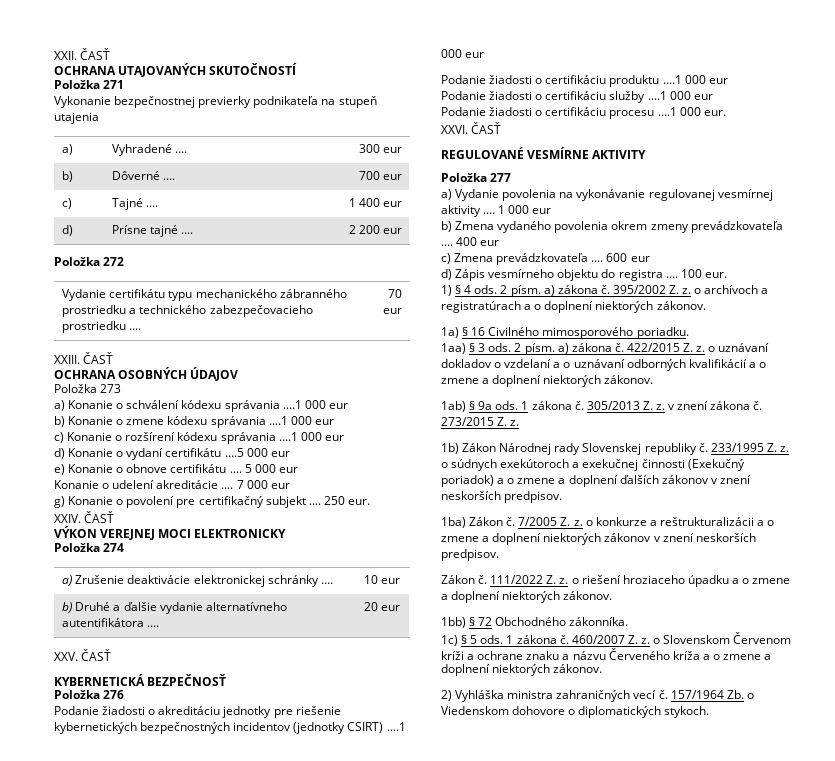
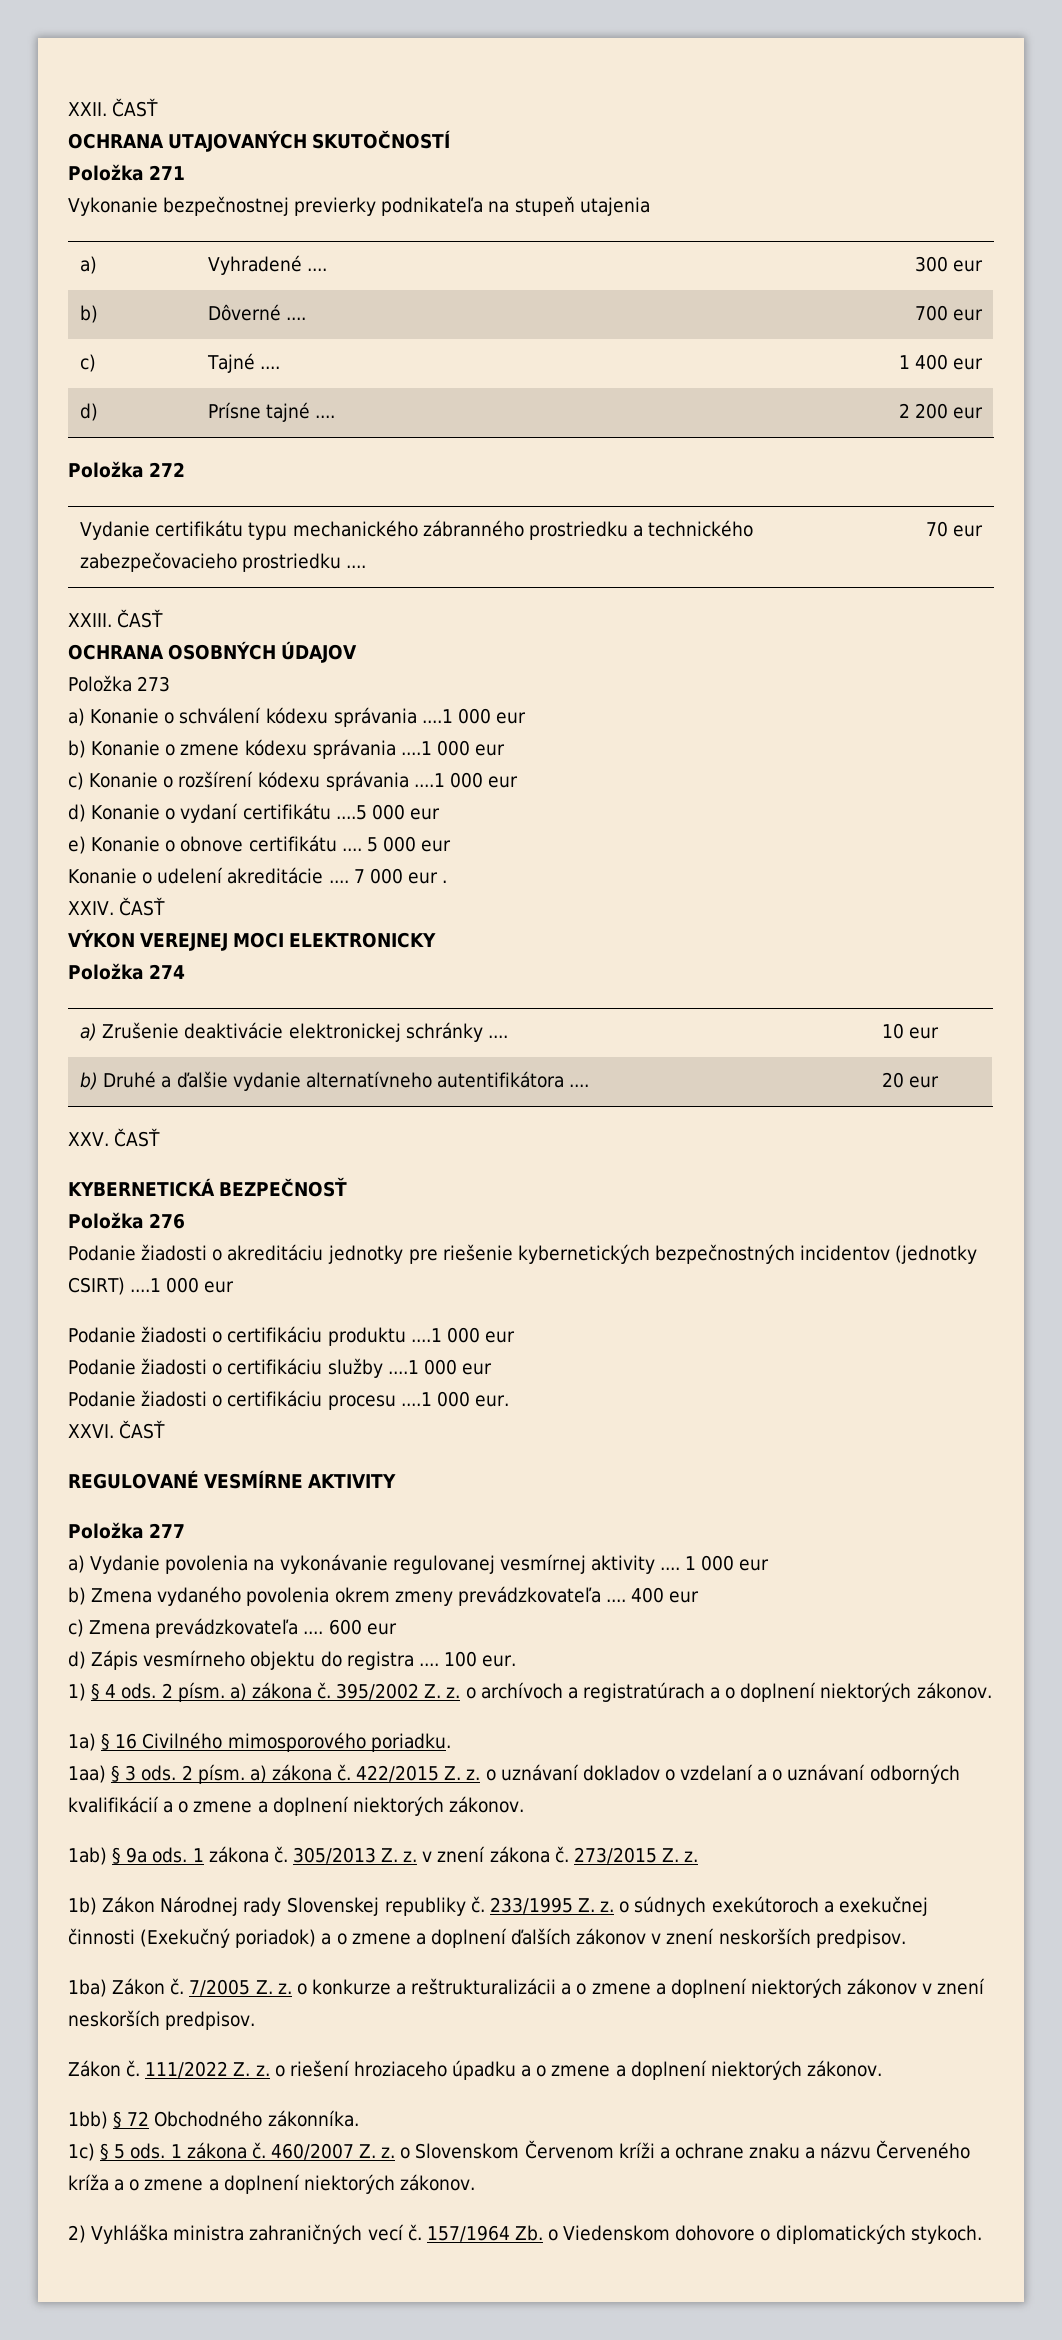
- 7 000 eur
- g) Konanie o povolení pre certifikačný subjekt .... 250 eur.
+ 7 000 eur .

